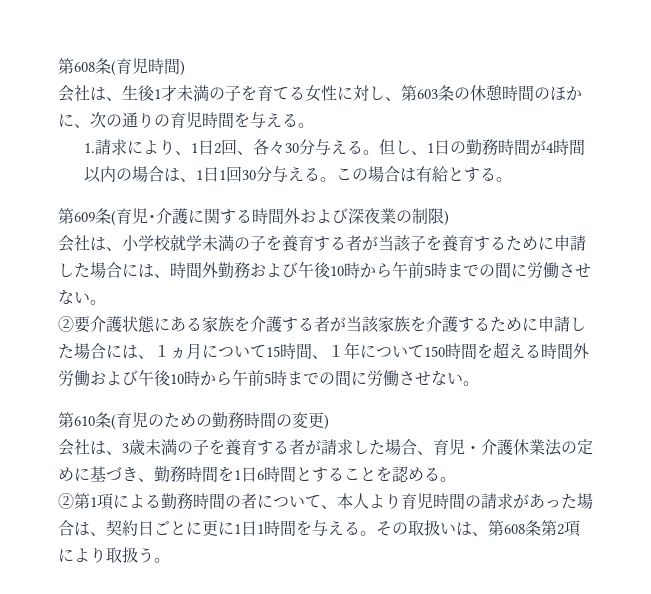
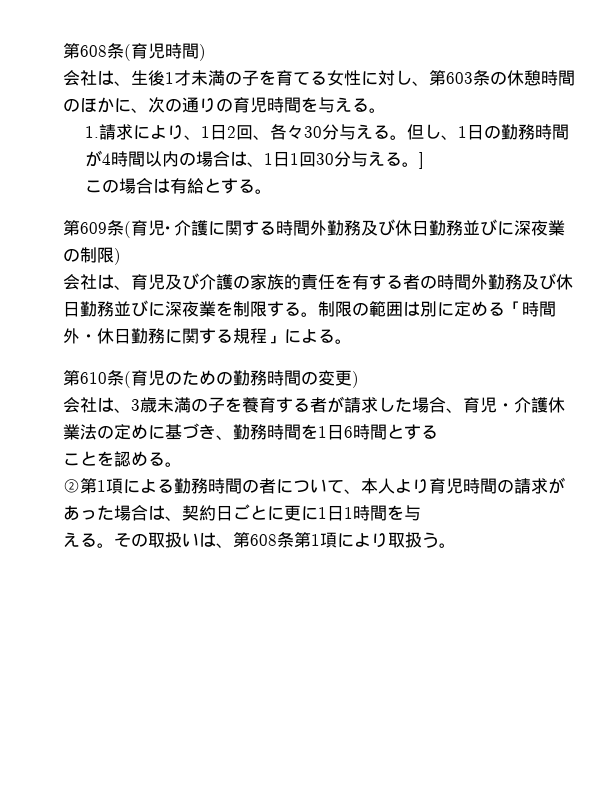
- 但し、1日の勤務時間が4時間以内の場合は、1日1回30分与える。この場合は有給とする。
+ 但し、1日の勤務時間が4時間以内の場合は、1日1回30分与える。]
+ この場合は有給とする。
- 第609条(育児･介護に関する時間外および深夜業の制限)
+ 第609条(育児･介護に関する時間外勤務及び休日勤務並びに深夜業の制限)
- 会社は、小学校就学未満の子を養育する者が当該子を養育するために申請した場合には、時間外勤務および午後10時から午前5時までの間に労働させない。
- ②要介護状態にある家族を介護する者が当該家族を介護するために申請した場合には、１ヵ月について15時間、１年について150時間を超える時間外労働および午後10時から午前5時までの間に労働させない。
+ 会社は、育児及び介護の家族的責任を有する者の時間外勤務及び休日勤務並びに深夜業を制限する。制限の範囲は別に定める「時間外・休日勤務に関する規程」による。
- 会社は、3歳未満の子を養育する者が請求した場合、育児・介護休業法の定めに基づき、勤務時間を1日6時間とすることを認める。
+ 会社は、3歳未満の子を養育する者が請求した場合、育児・介護休業法の定めに基づき、勤務時間を1日6時間とする
+ ことを認める。
- ②第1項による勤務時間の者について、本人より育児時間の請求があった場合は、契約日ごとに更に1日1時間を与える。
+ ②第1項による勤務時間の者について、本人より育児時間の請求があった場合は、契約日ごとに更に1日1時間を与
+ える。
- その取扱いは、第608条第2項により取扱う。
+ その取扱いは、第608条第1項により取扱う。

